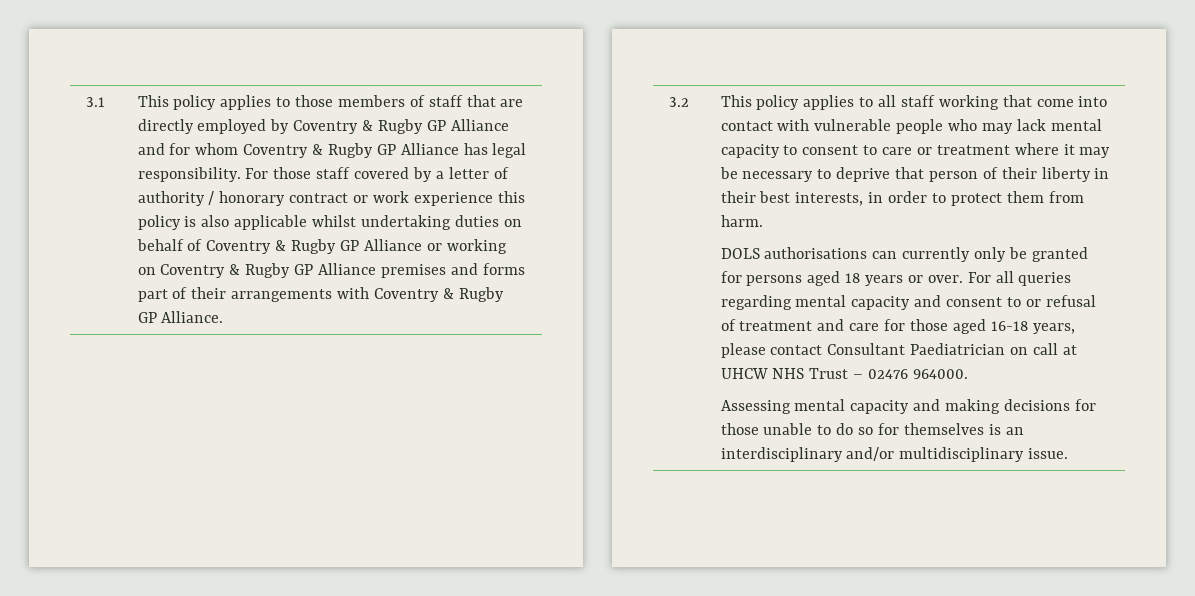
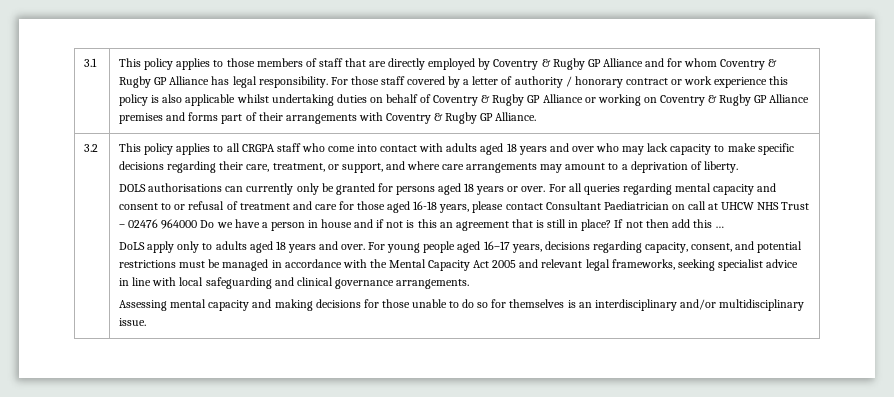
- This policy applies to all staff working that come into contact with vulnerable people who may lack mental capacity to consent to care or treatment where it may be necessary to deprive that person of their liberty in their best interests, in order to protect them from harm.
+ This policy applies to all CRGPA staff who come into contact with adults aged 18 years and over who may lack capacity to make specific decisions regarding their care, treatment, or support, and where care arrangements may amount to a deprivation of liberty.
- For all queries regarding mental capacity and consent to or refusal of treatment and care for those aged 16-18 years, please contact Consultant Paediatrician on call at UHCW NHS Trust – 02476 964000.
+ For all queries regarding mental capacity and consent to or refusal of treatment and care for those aged 16-18 years, please contact Consultant Paediatrician on call at UHCW NHS Trust – 02476 964000 Do we have a person in house and if not is this an agreement that is still in place? If not then add this …
+ DoLS apply only to adults aged 18 years and over. For young people aged 16–17 years, decisions regarding capacity, consent, and potential restrictions must be managed in accordance with the Mental Capacity Act 2005 and relevant legal frameworks, seeking specialist advice in line with local safeguarding and clinical governance arrangements.

